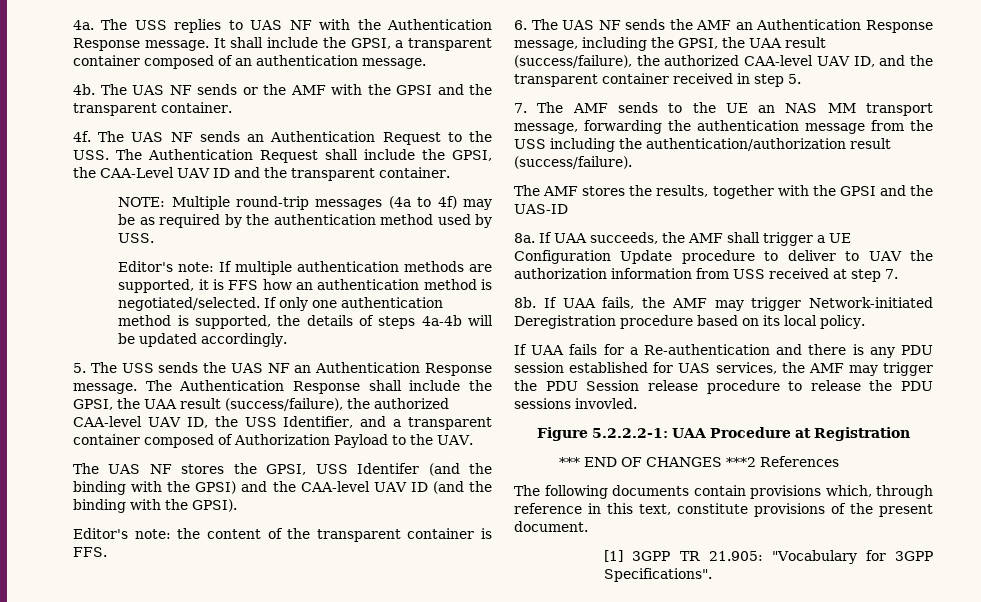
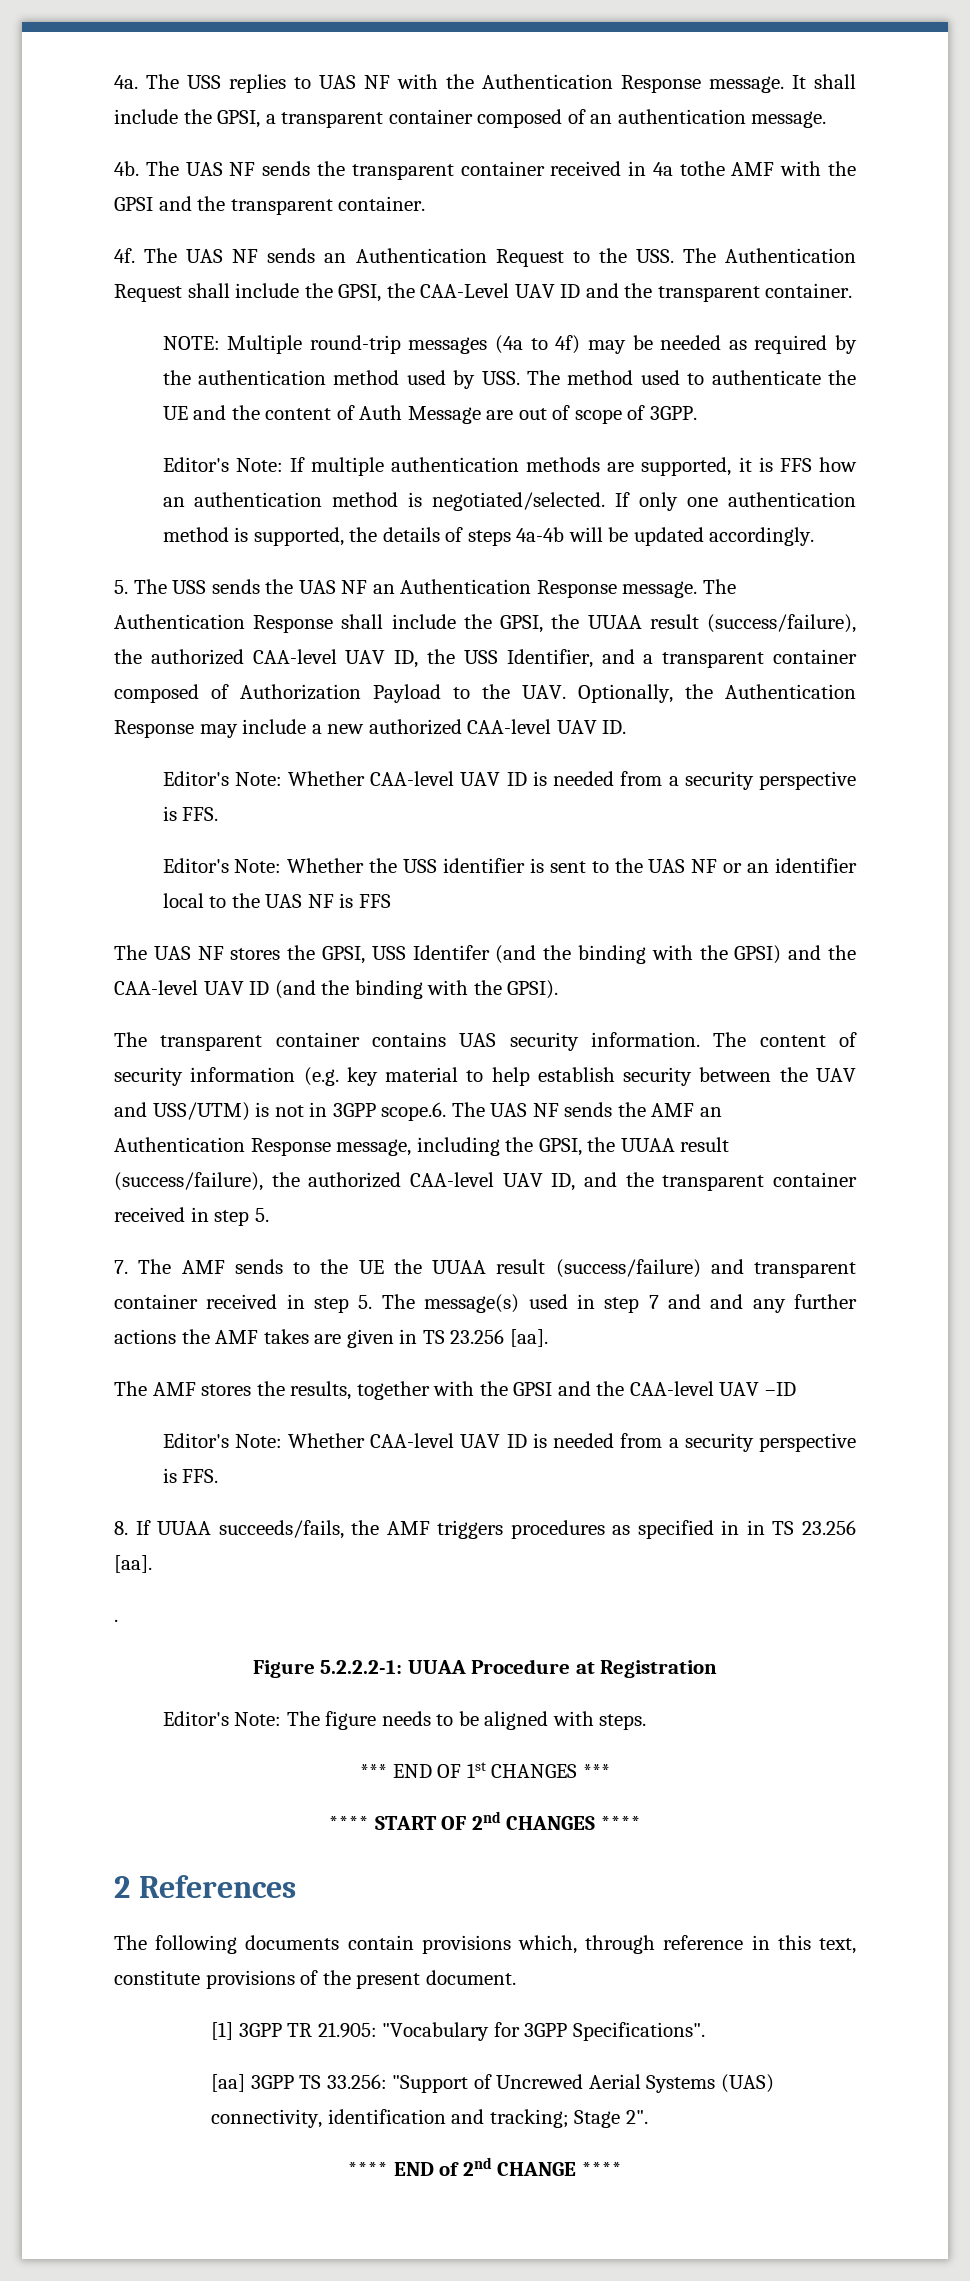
- The UAS NF sends or the AMF with the GPSI and the transparent container.
+ The UAS NF sends the transparent container received in 4a tothe AMF with the GPSI and the transparent container.
- NOTE: Multiple round-trip messages (4a to 4f) may be as required by the authentication method used by USS.
- Editor's note: If multiple authentication methods are supported, it is FFS how an authentication method is negotiated/selected.
+ NOTE: Multiple round-trip messages (4a to 4f) may be needed as required by the authentication method used by USS. The method used to authenticate the UE and the content of Auth Message are out of scope of 3GPP.
+ Editor's Note: If multiple authentication methods are supported, it is FFS how an authentication method is negotiated/selected.
- The Authentication Response shall include the GPSI, the UAA result (success/failure), the authorized CAA-level UAV ID, the USS Identifier, and a transparent container composed of Authorization Payload to the UAV.
+ The Authentication Response shall include the GPSI, the UUAA result (success/failure), the authorized CAA-level UAV ID, the USS Identifier, and a transparent container composed of Authorization Payload to the UAV. Optionally, the Authentication Response may include a new authorized CAA-level UAV ID.
+ Editor's Note: Whether CAA-level UAV ID is needed from a security perspective is FFS.
+ Editor's Note: Whether the USS identifier is sent to the UAS NF or an identifier local to the UAS NF is FFS
- Editor's note: the content of the transparent container is FFS.
- 6. The UAS NF sends the AMF an Authentication Response message, including the GPSI, the UAA result (success/failure), the authorized CAA-level UAV ID, and the transparent container received in step 5.
+ The transparent container contains UAS security information. The content of security information (e.g. key material to help establish security between the UAV and USS/UTM) is not in 3GPP scope.6. The UAS NF sends the AMF an Authentication Response message, including the GPSI, the UUAA result (success/failure), the authorized CAA-level UAV ID, and the transparent container received in step 5.
- 7. The AMF sends to the UE an NAS MM transport message, forwarding the authentication message from the USS including the authentication/authorization result (success/failure).
+ 7. The AMF sends to the UE the UUAA result (success/failure) and transparent container received in step 5. The message(s) used in step 7 and and any further actions the AMF takes are given in TS 23.256 [aa].
- The AMF stores the results, together with the GPSI and the UAS-ID
- 8a. If UAA succeeds, the AMF shall trigger a UE Configuration Update procedure to deliver to UAV the authorization information from USS received at step 7.
- 8b. If UAA fails, the AMF may trigger Network-initiated Deregistration procedure based on its local policy.
- If UAA fails for a Re-authentication and there is any PDU session established for UAS services, the AMF may trigger the PDU Session release procedure to release the PDU sessions invovled.
+ The AMF stores the results, together with the GPSI and the CAA-level UAV –ID
+ Editor's Note: Whether CAA-level UAV ID is needed from a security perspective is FFS.
+ 8. If UUAA succeeds/fails, the AMF triggers procedures as specified in in TS 23.256 [aa].
+ .
- Figure 5.2.2.2-1: UAA Procedure at Registration
+ Figure 5.2.2.2-1: UUAA Procedure at Registration
- *** END OF CHANGES ***2 References
+ Editor's Note: The figure needs to be aligned with steps.
+ *** END OF 1st CHANGES ***
+ **** START OF 2nd CHANGES ****
+ 2 References
+ [aa] 3GPP TS 33.256: "Support of Uncrewed Aerial Systems (UAS) connectivity, identification and tracking; Stage 2".
+ **** END of 2nd CHANGE ****

